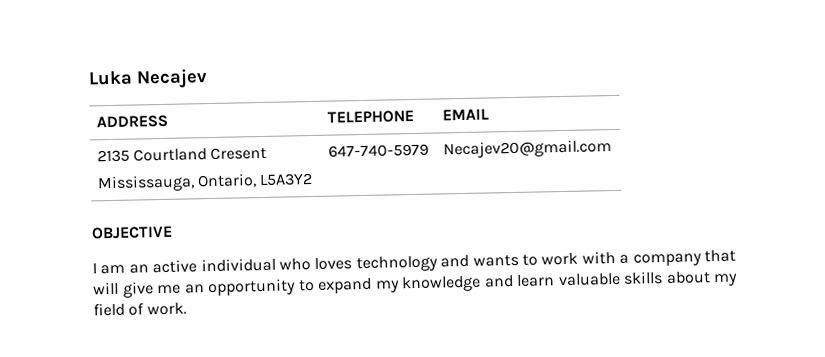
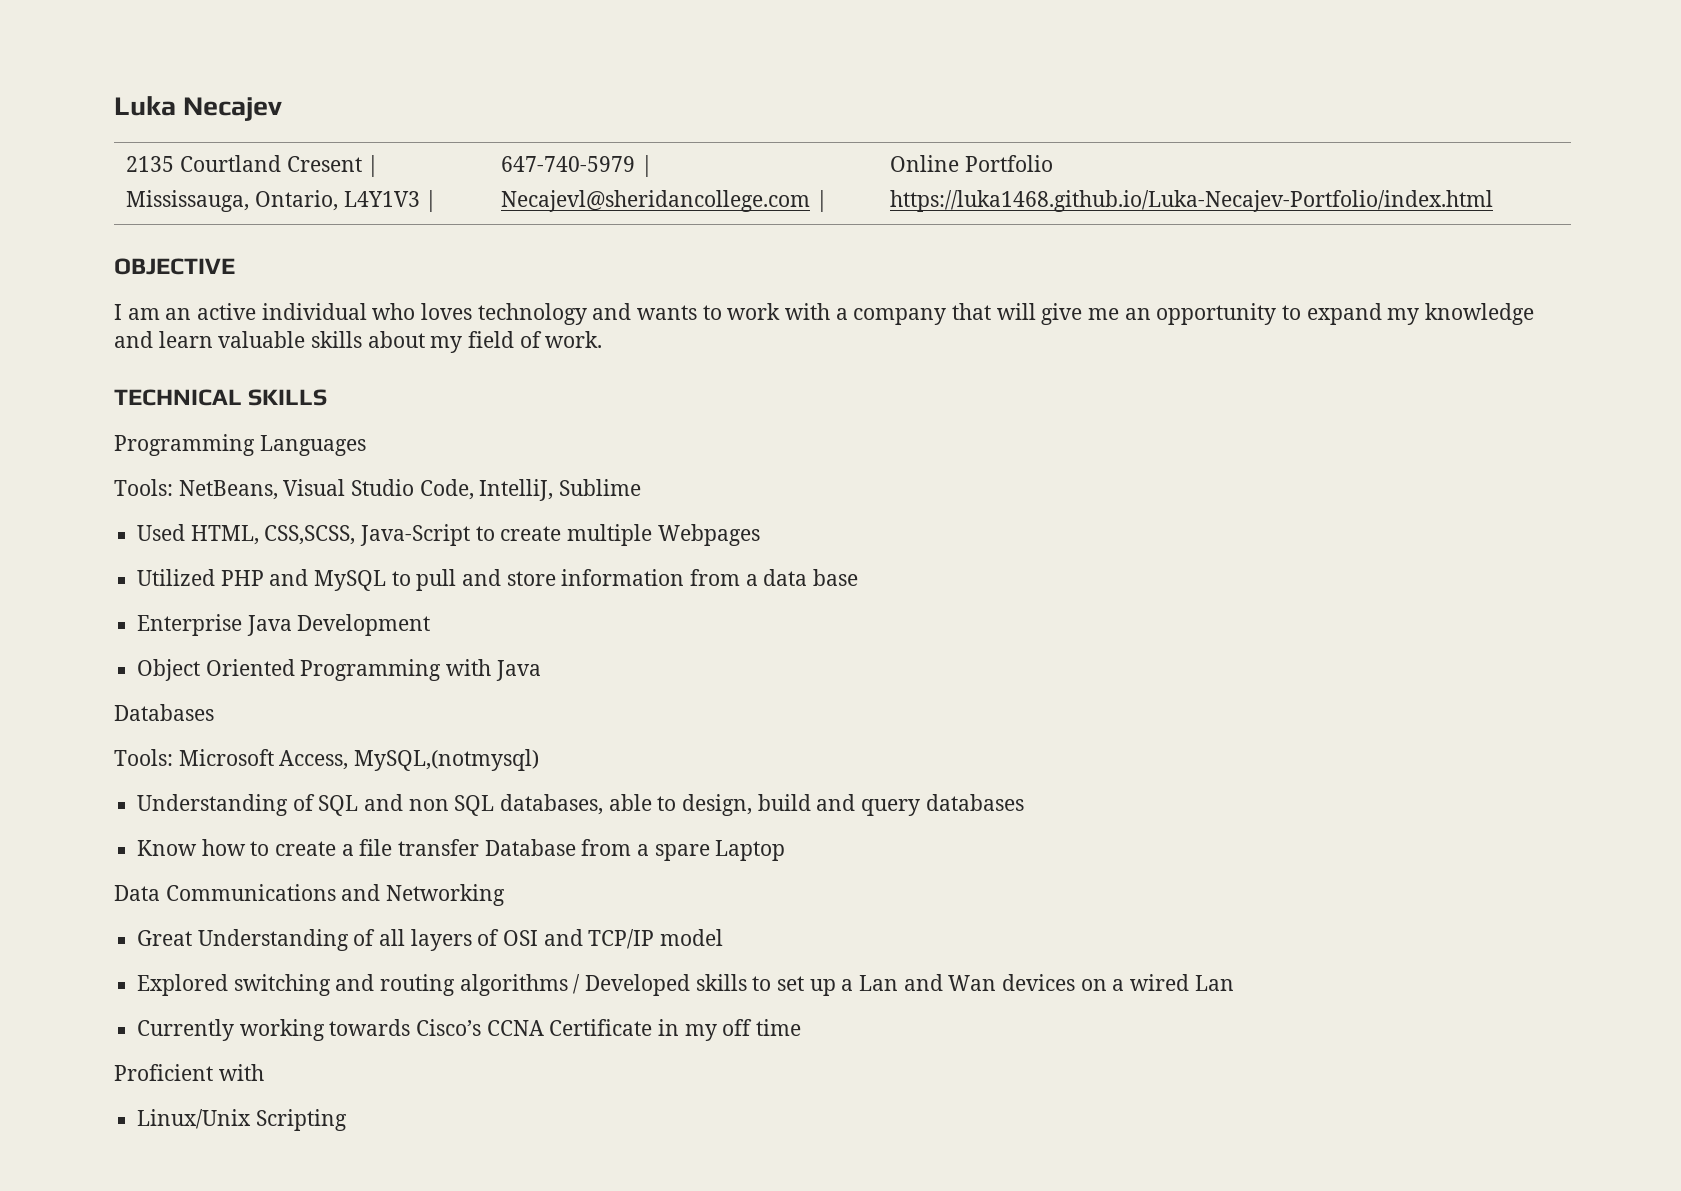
- ADDRESS | TELEPHONE | EMAIL
- 2135 Courtland Cresent
- Mississauga, Ontario, L5A3Y2 | 647-740-5979 | Necajev20@gmail.com
+ 2135 Courtland Cresent |
+ Mississauga, Ontario, L4Y1V3 | | 647-740-5979 |
+ Necajevl@sheridancollege.com | | Online Portfolio
+ https://luka1468.github.io/Luka-Necajev-Portfolio/index.html
+ TECHNICAL SKILLS
+ Programming Languages
+ Tools: NetBeans, Visual Studio Code, IntelliJ, Sublime
+ Used HTML, CSS,SCSS, Java-Script to create multiple Webpages
+ Utilized PHP and MySQL to pull and store information from a data base
+ Enterprise Java Development
+ Object Oriented Programming with Java
+ Databases
+ Tools: Microsoft Access, MySQL,(notmysql)
+ Understanding of SQL and non SQL databases, able to design, build and query databases
+ Know how to create a file transfer Database from a spare Laptop
+ Data Communications and Networking
+ Great Understanding of all layers of OSI and TCP/IP model
+ Explored switching and routing algorithms / Developed skills to set up a Lan and Wan devices on a wired Lan
+ Currently working towards Cisco’s CCNA Certificate in my off time
+ Proficient with
+ Linux/Unix Scripting

